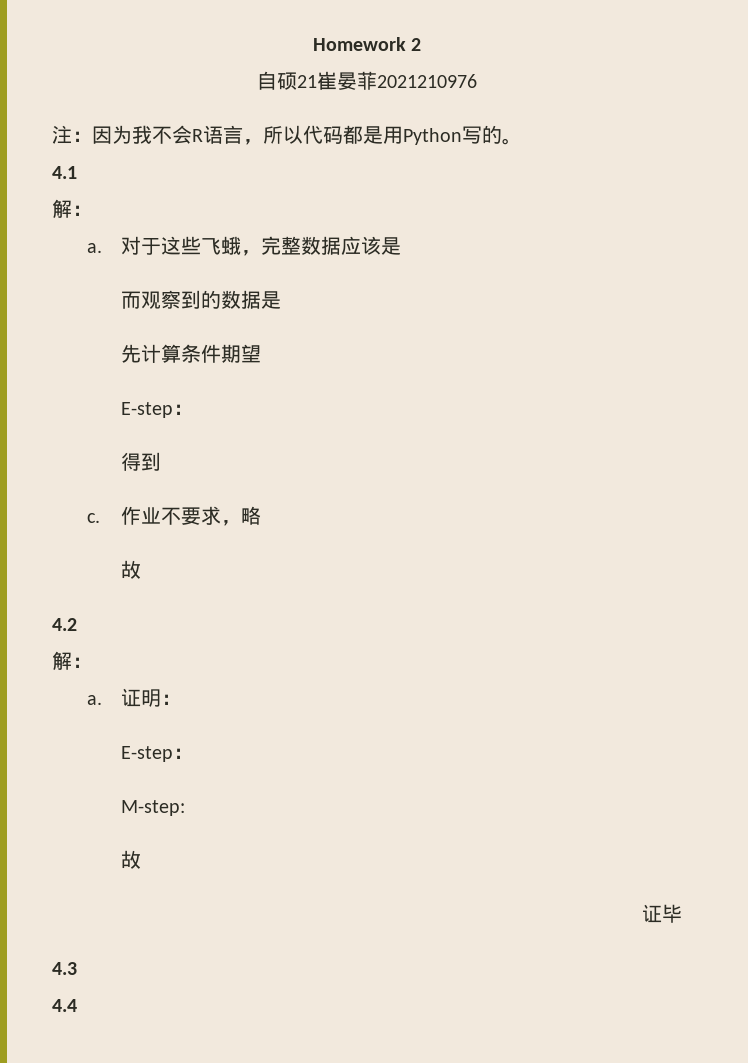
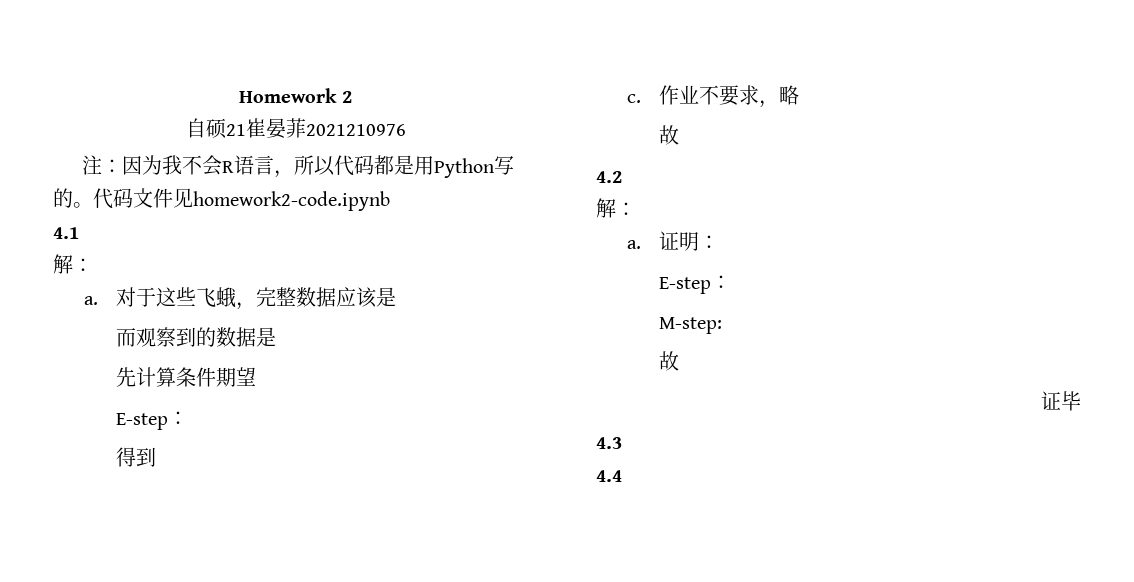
+ 代码文件见homework2-code.ipynb

